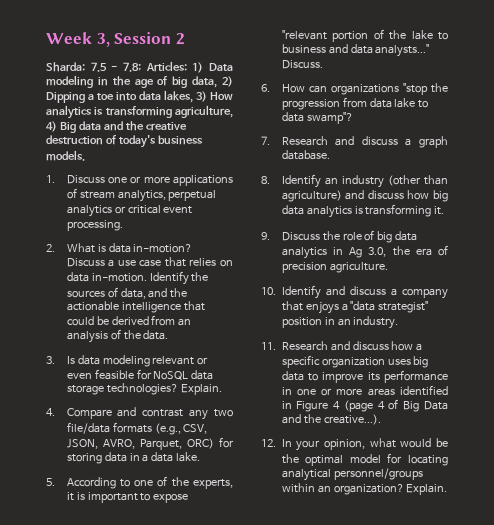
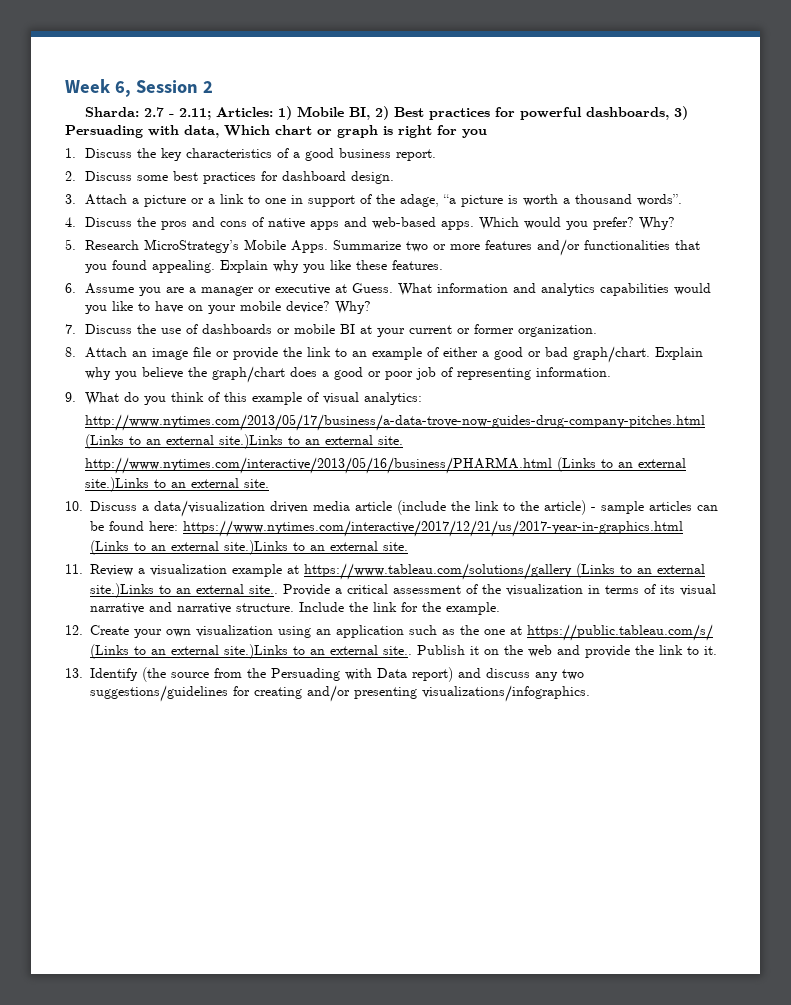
- Week 3, Session 2
+ Week 6, Session 2
- Sharda: 7.5 - 7.8; Articles: 1) Data modeling in the age of big data, 2) Dipping a toe into data lakes, 3) How analytics is transforming agriculture, 4) Big data and the creative destruction of today's business models.
- 1. Discuss one or more applications of stream analytics, perpetual analytics or critical event processing.
- 2. What is data in-motion? Discuss a use case that relies on data in-motion. Identify the sources of data, and the actionable intelligence that could be derived from an analysis of the data.
- 3. Is data modeling relevant or even feasible for NoSQL data storage technologies? Explain.
- 4. Compare and contrast any two file/data formats (e.g., CSV, JSON, AVRO, Parquet, ORC) for storing data in a data lake.
- 5. According to one of the experts, it is important to expose "relevant portion of the lake to business and data analysts..." Discuss.
- 6. How can organizations "stop the progression from data lake to data swamp"?
- 7. Research and discuss a graph database.
- 8. Identify an industry (other than agriculture) and discuss how big data analytics is transforming it.
- 9. Discuss the role of big data analytics in Ag 3.0, the era of precision agriculture.
- 10. Identify and discuss a company that enjoys a "data strategist" position in an industry.
- 11. Research and discuss how a specific organization uses big data to improve its performance in one or more areas identified in Figure 4 (page 4 of Big Data and the creative...).
- 12. In your opinion, what would be the optimal model for locating analytical personnel/groups within an organization? Explain.
+ Sharda: 2.7 - 2.11; Articles: 1) Mobile BI, 2) Best practices for powerful dashboards, 3) Persuading with data, Which chart or graph is right for you
+ 1. Discuss the key characteristics of a good business report.
+ 2. Discuss some best practices for dashboard design.
+ 3. Attach a picture or a link to one in support of the adage, “a picture is worth a thousand words”.
+ 4. Discuss the pros and cons of native apps and web-based apps. Which would you prefer? Why?
+ 5. Research MicroStrategy’s Mobile Apps. Summarize two or more features and/or functionalities that you found appealing. Explain why you like these features.
+ 6. Assume you are a manager or executive at Guess. What information and analytics capabilities would you like to have on your mobile device? Why?
+ 7. Discuss the use of dashboards or mobile BI at your current or former organization.
+ 8. Attach an image file or provide the link to an example of either a good or bad graph/chart. Explain why you believe the graph/chart does a good or poor job of representing information.
+ 9. What do you think of this example of visual analytics:
+ http://www.nytimes.com/2013/05/17/business/a-data-trove-now-guides-drug-company-pitches.html (Links to an external site.)Links to an external site.
+ http://www.nytimes.com/interactive/2013/05/16/business/PHARMA.html (Links to an external site.)Links to an external site.
+ 10. Discuss a data/visualization driven media article (include the link to the article) - sample articles can be found here: https://www.nytimes.com/interactive/2017/12/21/us/2017-year-in-graphics.html (Links to an external site.)Links to an external site.
+ 11. Review a visualization example at https://www.tableau.com/solutions/gallery (Links to an external site.)Links to an external site.. Provide a critical assessment of the visualization in terms of its visual narrative and narrative structure. Include the link for the example.
+ 12. Create your own visualization using an application such as the one at https://public.tableau.com/s/ (Links to an external site.)Links to an external site.. Publish it on the web and provide the link to it.
+ 13. Identify (the source from the Persuading with Data report) and discuss any two suggestions/guidelines for creating and/or presenting visualizations/infographics.

